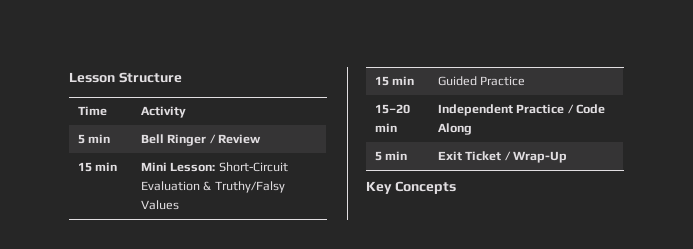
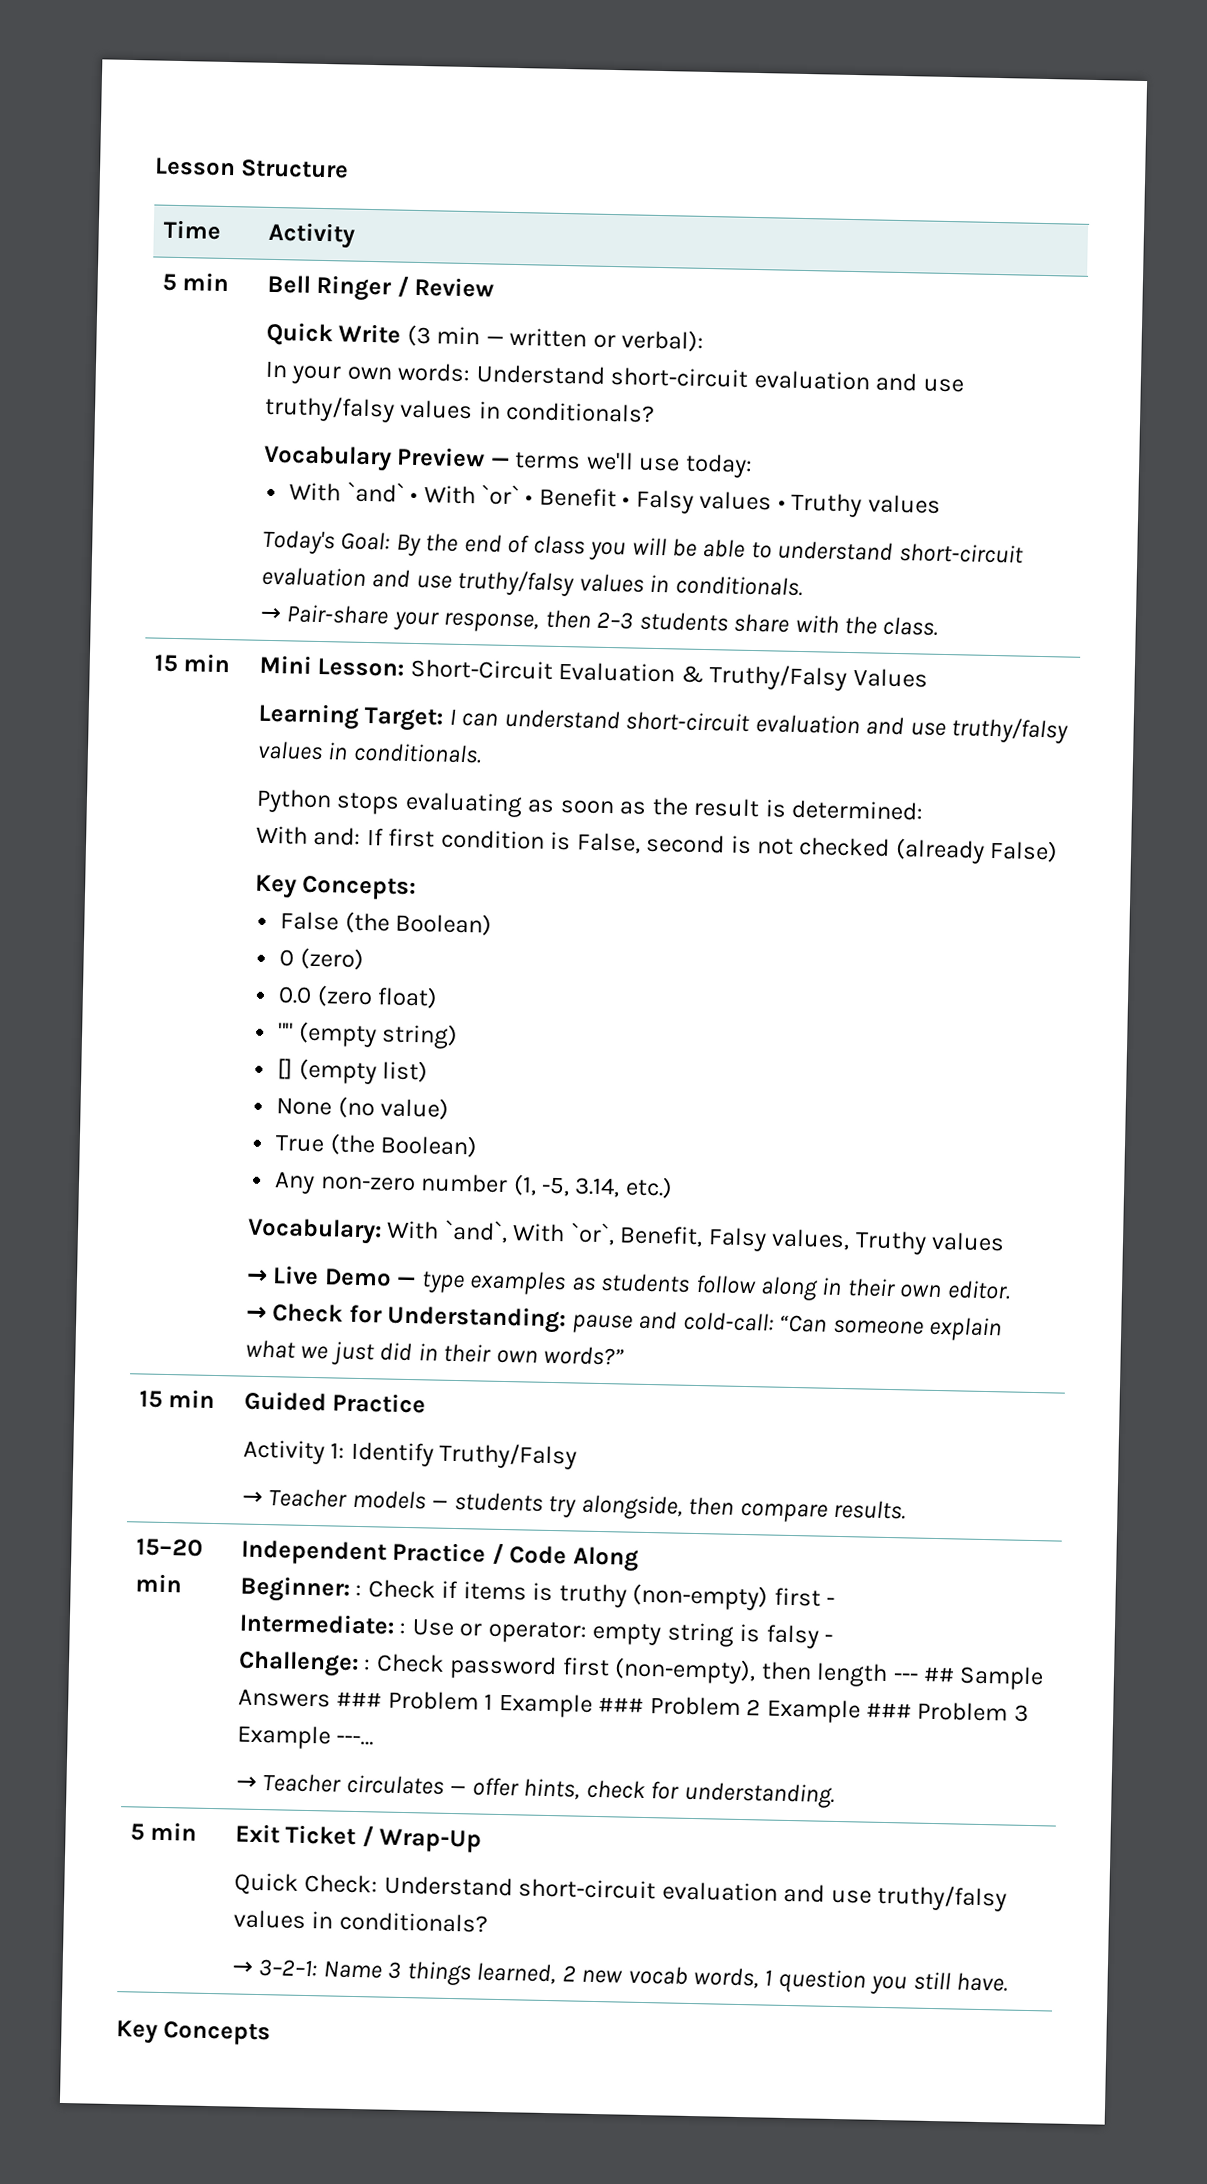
+ Quick Write (3 min — written or verbal):
+ In your own words: Understand short-circuit evaluation and use truthy/falsy values in conditionals?
+ Vocabulary Preview — terms we'll use today:
+ With `and` • With `or` • Benefit • Falsy values • Truthy values
+ Today's Goal: By the end of class you will be able to understand short-circuit evaluation and use truthy/falsy values in conditionals.
+ → Pair-share your response, then 2–3 students share with the class.
+ Learning Target: I can understand short-circuit evaluation and use truthy/falsy values in conditionals.
+ Python stops evaluating as soon as the result is determined:
+ With and: If first condition is False, second is not checked (already False)
+ Key Concepts:
+ False (the Boolean)
+ 0 (zero)
+ 0.0 (zero float)
+ "" (empty string)
+ [] (empty list)
+ None (no value)
+ True (the Boolean)
+ Any non-zero number (1, -5, 3.14, etc.)
+ Vocabulary: With `and`, With `or`, Benefit, Falsy values, Truthy values
+ → Live Demo — type examples as students follow along in their own editor.
+ → Check for Understanding: pause and cold-call: “Can someone explain what we just did in their own words?”
  15 min | Guided Practice
+ Activity 1: Identify Truthy/Falsy
+ → Teacher models — students try alongside, then compare results.
+ Beginner: : Check if items is truthy (non-empty) first -
+ Intermediate: : Use or operator: empty string is falsy -
+ Challenge: : Check password first (non-empty), then length --- ## Sample Answers ### Problem 1 Example ### Problem 2 Example ### Problem 3 Example ---…
+ → Teacher circulates — offer hints, check for understanding.
  5 min | Exit Ticket / Wrap-Up
+ Quick Check: Understand short-circuit evaluation and use truthy/falsy values in conditionals?
+ → 3–2–1: Name 3 things learned, 2 new vocab words, 1 question you still have.

